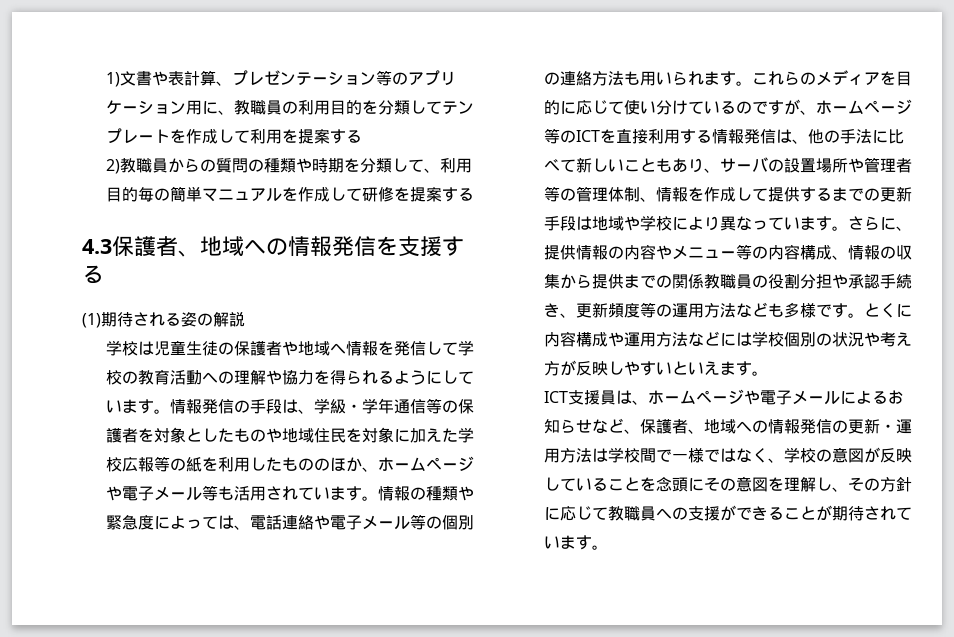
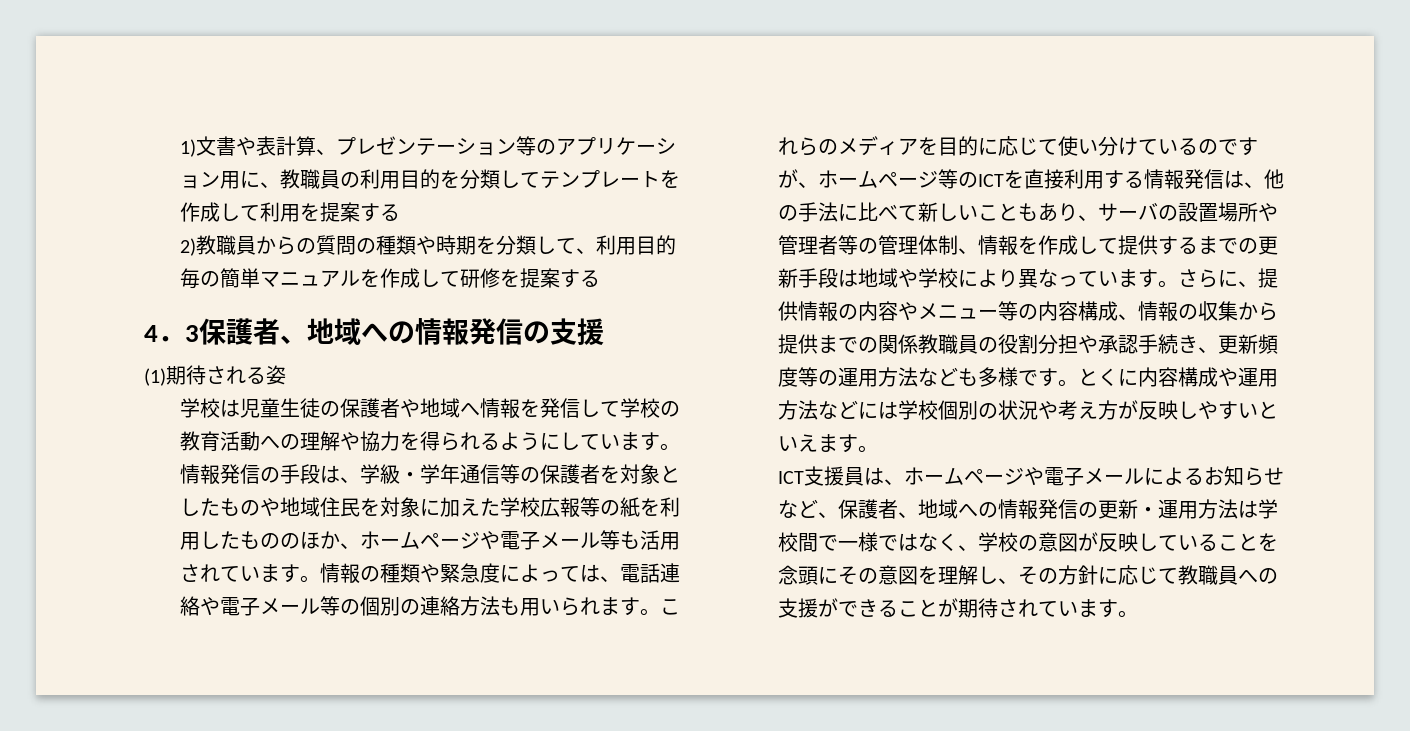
- 4.3保護者、地域への情報発信を支援する
+ 4．3保護者、地域への情報発信の支援
- (1)期待される姿の解説
+ (1)期待される姿

